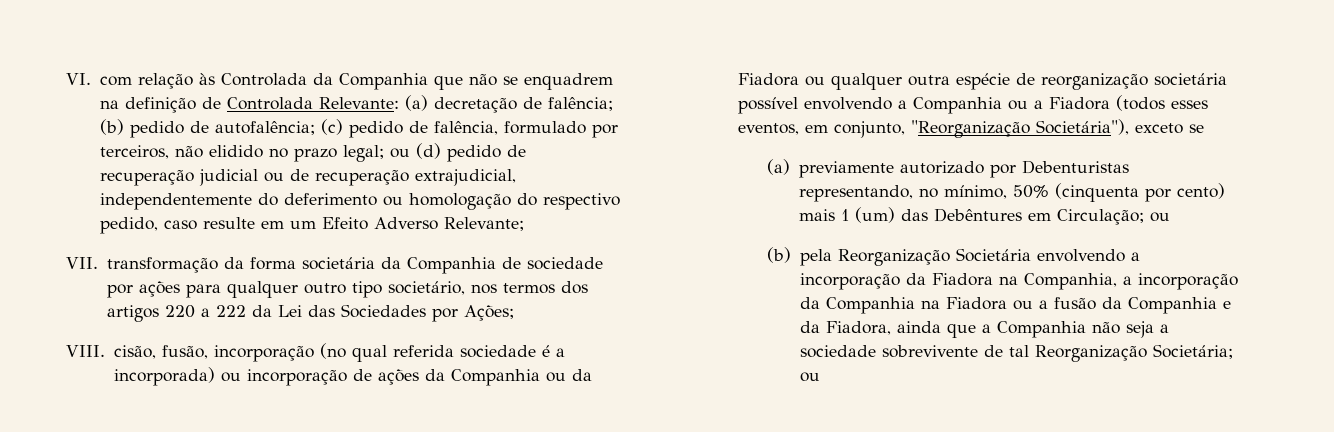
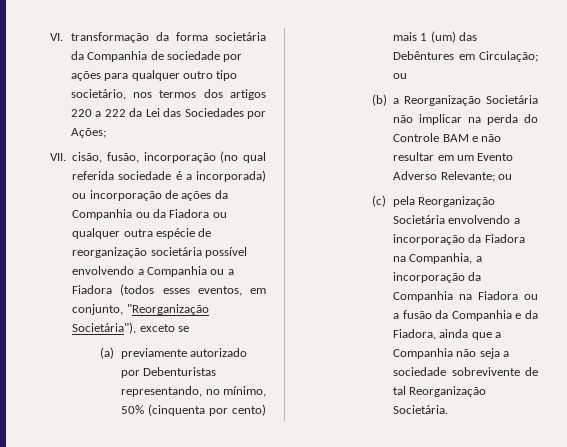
- VI. com relação às Controlada da Companhia que não se enquadrem na definição de Controlada Relevante: (a) decretação de falência; (b) pedido de autofalência; (c) pedido de falência, formulado por terceiros, não elidido no prazo legal; ou (d) pedido de recuperação judicial ou de recuperação extrajudicial, independentemente do deferimento ou homologação do respectivo pedido, caso resulte em um Efeito Adverso Relevante;
- VII. transformação da forma societária da Companhia de sociedade por ações para qualquer outro tipo societário, nos termos dos artigos 220 a 222 da Lei das Sociedades por Ações;
+ VI. transformação da forma societária da Companhia de sociedade por ações para qualquer outro tipo societário, nos termos dos artigos 220 a 222 da Lei das Sociedades por Ações;
- VIII. cisão, fusão, incorporação (no qual referida sociedade é a incorporada) ou incorporação de ações da Companhia ou da Fiadora ou qualquer outra espécie de reorganização societária possível envolvendo a Companhia ou a Fiadora (todos esses eventos, em conjunto, "Reorganização Societária"), exceto se
+ VII. cisão, fusão, incorporação (no qual referida sociedade é a incorporada) ou incorporação de ações da Companhia ou da Fiadora ou qualquer outra espécie de reorganização societária possível envolvendo a Companhia ou a Fiadora (todos esses eventos, em conjunto, "Reorganização Societária"), exceto se
- (b) pela Reorganização Societária envolvendo a incorporação da Fiadora na Companhia, a incorporação da Companhia na Fiadora ou a fusão da Companhia e da Fiadora, ainda que a Companhia não seja a sociedade sobrevivente de tal Reorganização Societária; ou
+ (b) a Reorganização Societária não implicar na perda do Controle BAM e não resultar em um Evento Adverso Relevante; ou
+ (c) pela Reorganização Societária envolvendo a incorporação da Fiadora na Companhia, a incorporação da Companhia na Fiadora ou a fusão da Companhia e da Fiadora, ainda que a Companhia não seja a sociedade sobrevivente de tal Reorganização Societária.

